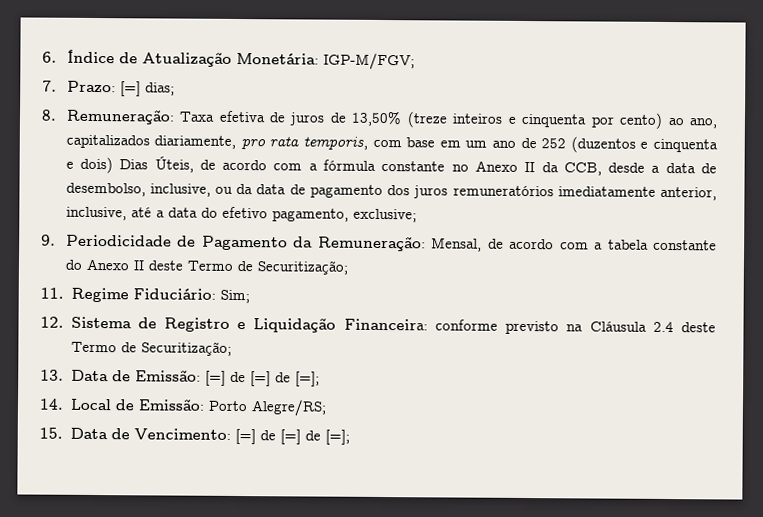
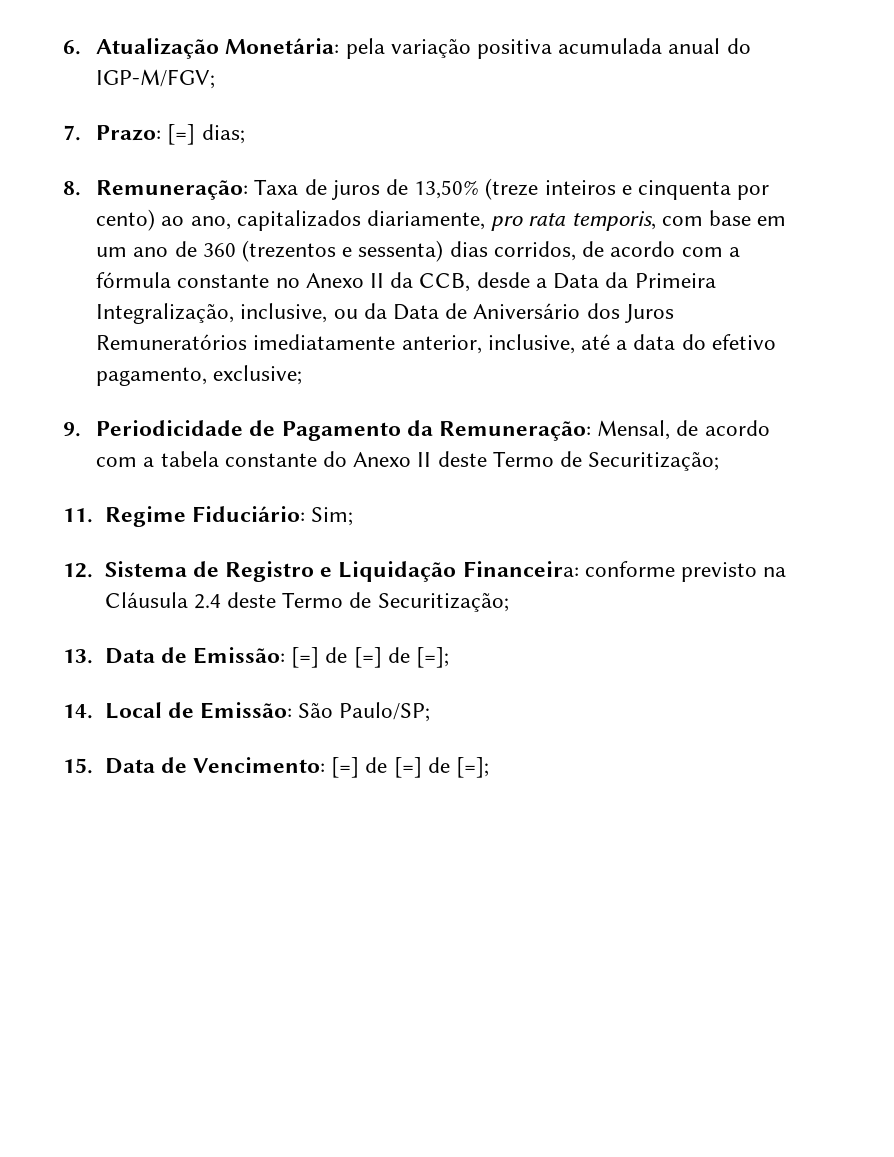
- 6. Índice de Atualização Monetária: IGP-M/FGV;
+ 6. Atualização Monetária: pela variação positiva acumulada anual do IGP-M/FGV;
- 8. Remuneração: Taxa efetiva de juros de 13,50% (treze inteiros e cinquenta por cento) ao ano, capitalizados diariamente, pro rata temporis, com base em um ano de 252 (duzentos e cinquenta e dois) Dias Úteis, de acordo com a fórmula constante no Anexo II da CCB, desde a data de desembolso, inclusive, ou da data de pagamento dos juros remuneratórios imediatamente anterior, inclusive, até a data do efetivo pagamento, exclusive;
+ 8. Remuneração: Taxa de juros de 13,50% (treze inteiros e cinquenta por cento) ao ano, capitalizados diariamente, pro rata temporis, com base em um ano de 360 (trezentos e sessenta) dias corridos, de acordo com a fórmula constante no Anexo II da CCB, desde a Data da Primeira Integralização, inclusive, ou da Data de Aniversário dos Juros Remuneratórios imediatamente anterior, inclusive, até a data do efetivo pagamento, exclusive;
- 14. Local de Emissão: Porto Alegre/RS;
+ 14. Local de Emissão: São Paulo/SP;

